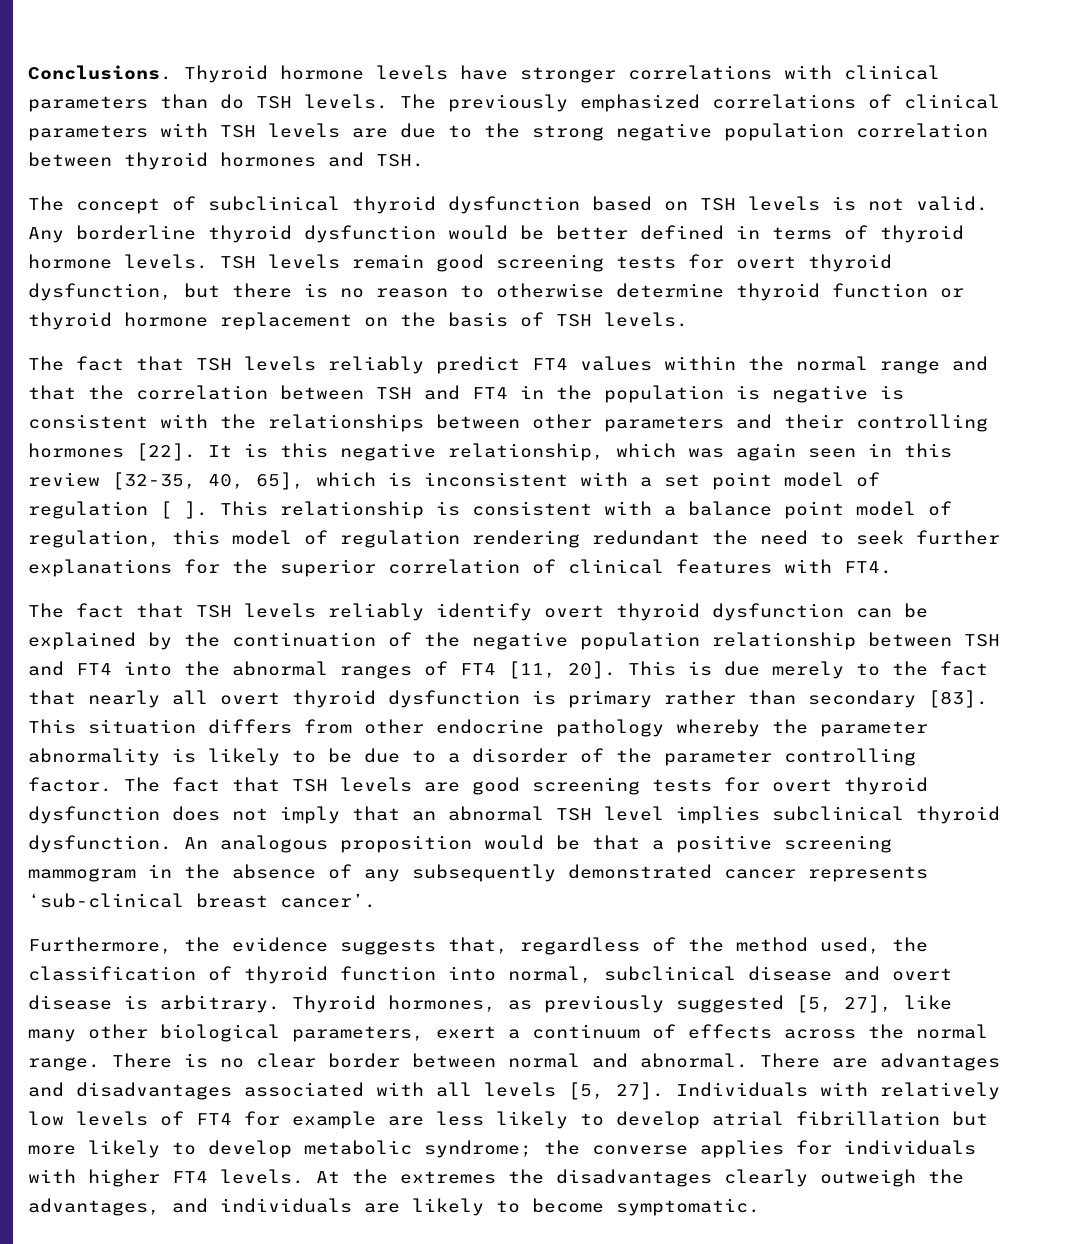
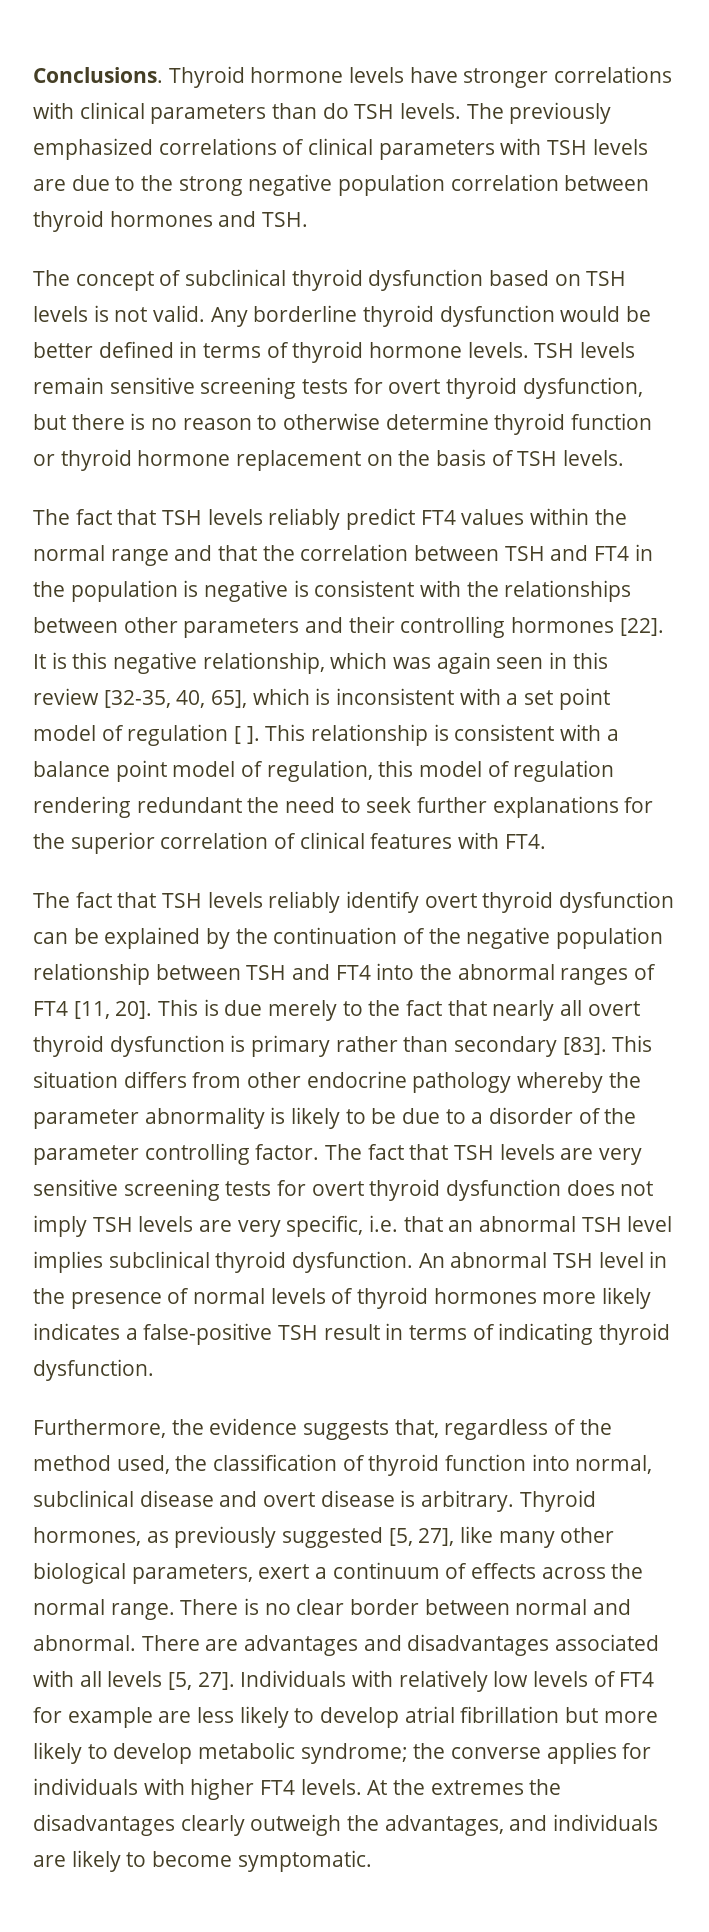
- TSH levels remain good screening tests for overt thyroid dysfunction, but there is no reason to otherwise determine thyroid function or thyroid hormone replacement on the basis of TSH levels.
+ TSH levels remain sensitive screening tests for overt thyroid dysfunction, but there is no reason to otherwise determine thyroid function or thyroid hormone replacement on the basis of TSH levels.
- The fact that TSH levels are good screening tests for overt thyroid dysfunction does not imply that an abnormal TSH level implies subclinical thyroid dysfunction.
+ The fact that TSH levels are very sensitive screening tests for overt thyroid dysfunction does not imply TSH levels are very specific, i.e. that an abnormal TSH level implies subclinical thyroid dysfunction.
- An analogous proposition would be that a positive screening mammogram in the absence of any subsequently demonstrated cancer represents ‘sub-clinical breast cancer’.
+ An abnormal TSH level in the presence of normal levels of thyroid hormones more likely indicates a false-positive TSH result in terms of indicating thyroid dysfunction.

